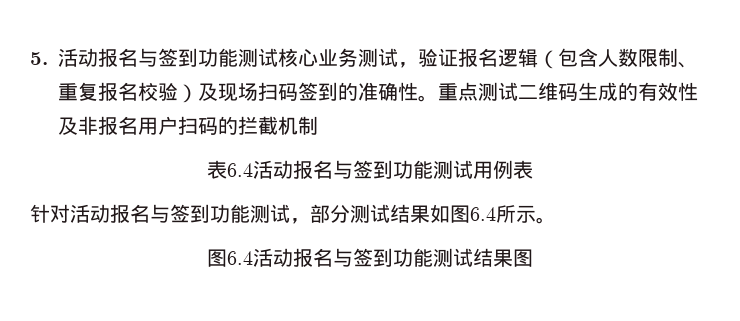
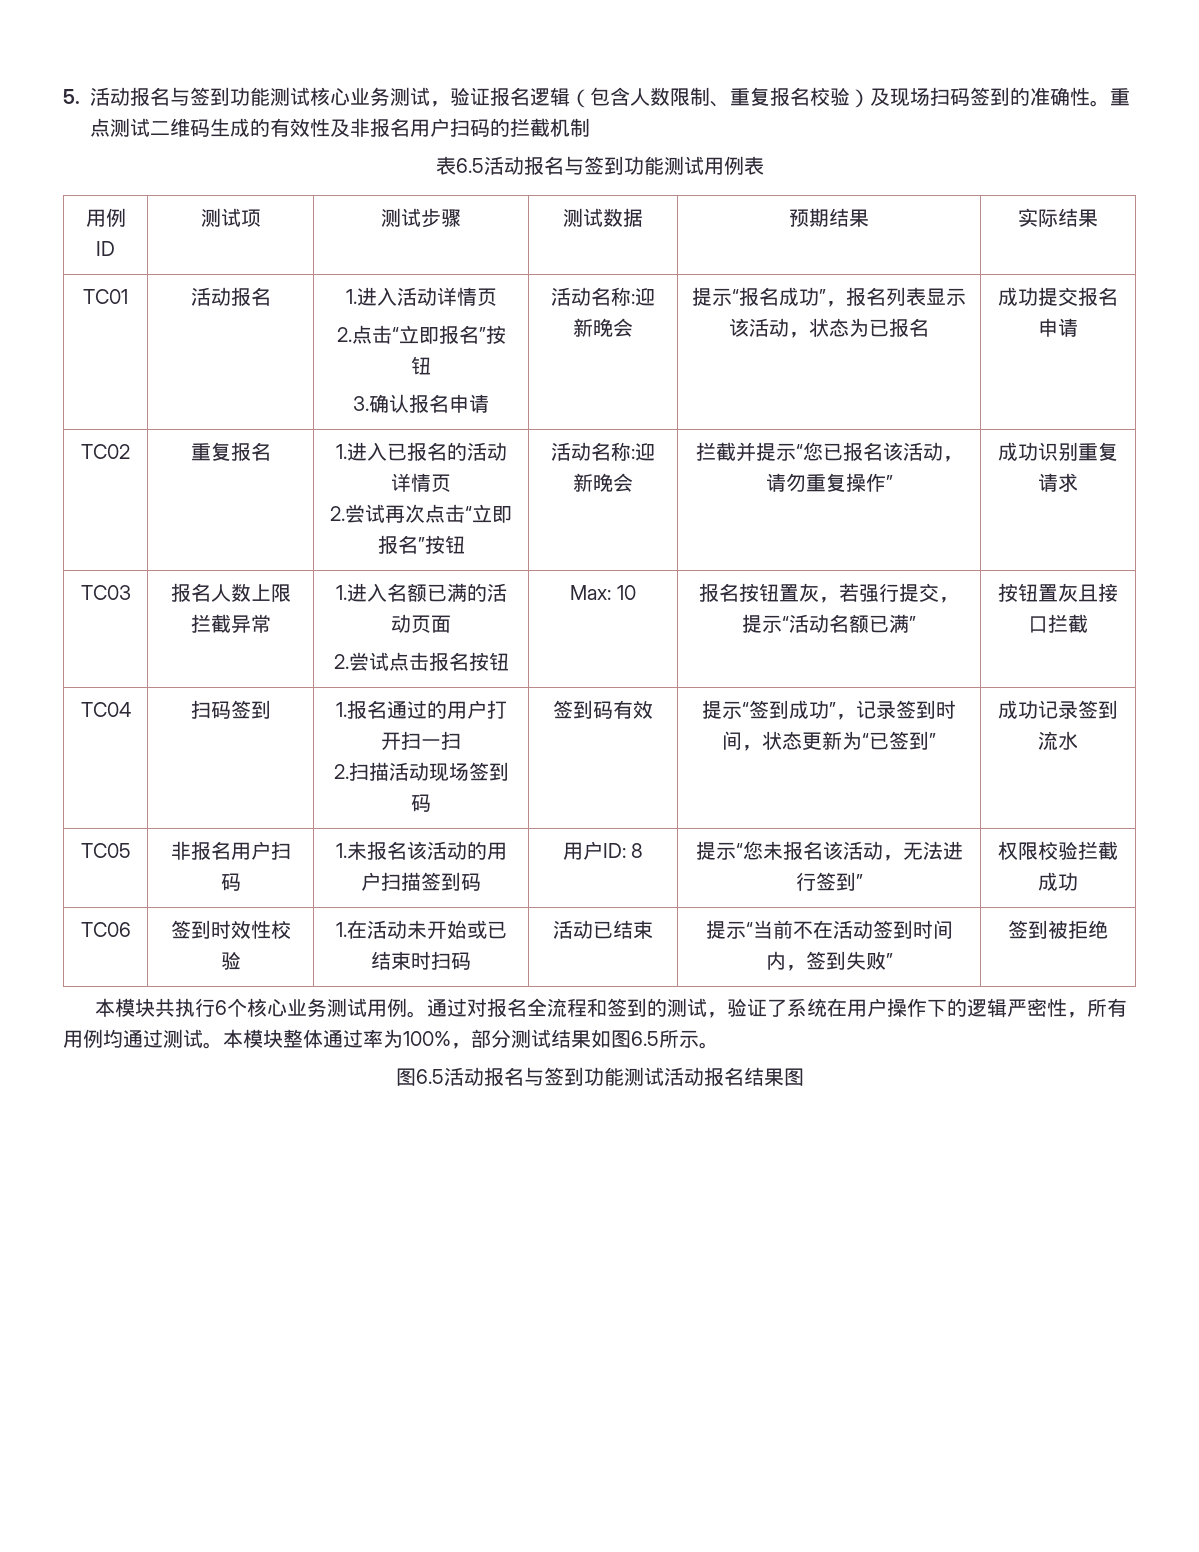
- 表6.4活动报名与签到功能测试用例表
+ 表6.5活动报名与签到功能测试用例表
- 针对活动报名与签到功能测试，部分测试结果如图6.4所示。
- 图6.4活动报名与签到功能测试结果图
+ 用例ID | 测试项 | 测试步骤 | 测试数据 | 预期结果 | 实际结果
+ TC01 | 活动报名 | 1.进入活动详情页
+ 2.点击“立即报名”按钮
+ 3.确认报名申请 | 活动名称:迎新晚会 | 提示“报名成功”，报名列表显示该活动，状态为已报名 | 成功提交报名申请
+ TC02 | 重复报名 | 1.进入已报名的活动详情页
+ 2.尝试再次点击“立即报名”按钮 | 活动名称:迎新晚会 | 拦截并提示“您已报名该活动，请勿重复操作” | 成功识别重复请求
+ TC03 | 报名人数上限拦截异常 | 1.进入名额已满的活动页面
+ 2.尝试点击报名按钮 | Max: 10 | 报名按钮置灰，若强行提交，提示“活动名额已满” | 按钮置灰且接口拦截
+ TC04 | 扫码签到 | 1.报名通过的用户打开扫一扫
+ 2.扫描活动现场签到码 | 签到码有效 | 提示“签到成功”，记录签到时间，状态更新为“已签到” | 成功记录签到流水
+ TC05 | 非报名用户扫码 | 1.未报名该活动的用户扫描签到码 | 用户ID: 8 | 提示“您未报名该活动，无法进行签到” | 权限校验拦截成功
+ TC06 | 签到时效性校验 | 1.在活动未开始或已结束时扫码 | 活动已结束 | 提示“当前不在活动签到时间内，签到失败” | 签到被拒绝
+ 本模块共执行6个核心业务测试用例。通过对报名全流程和签到的测试，验证了系统在用户操作下的逻辑严密性，所有用例均通过测试。本模块整体通过率为100%，部分测试结果如图6.5所示。
+ 图6.5活动报名与签到功能测试活动报名结果图

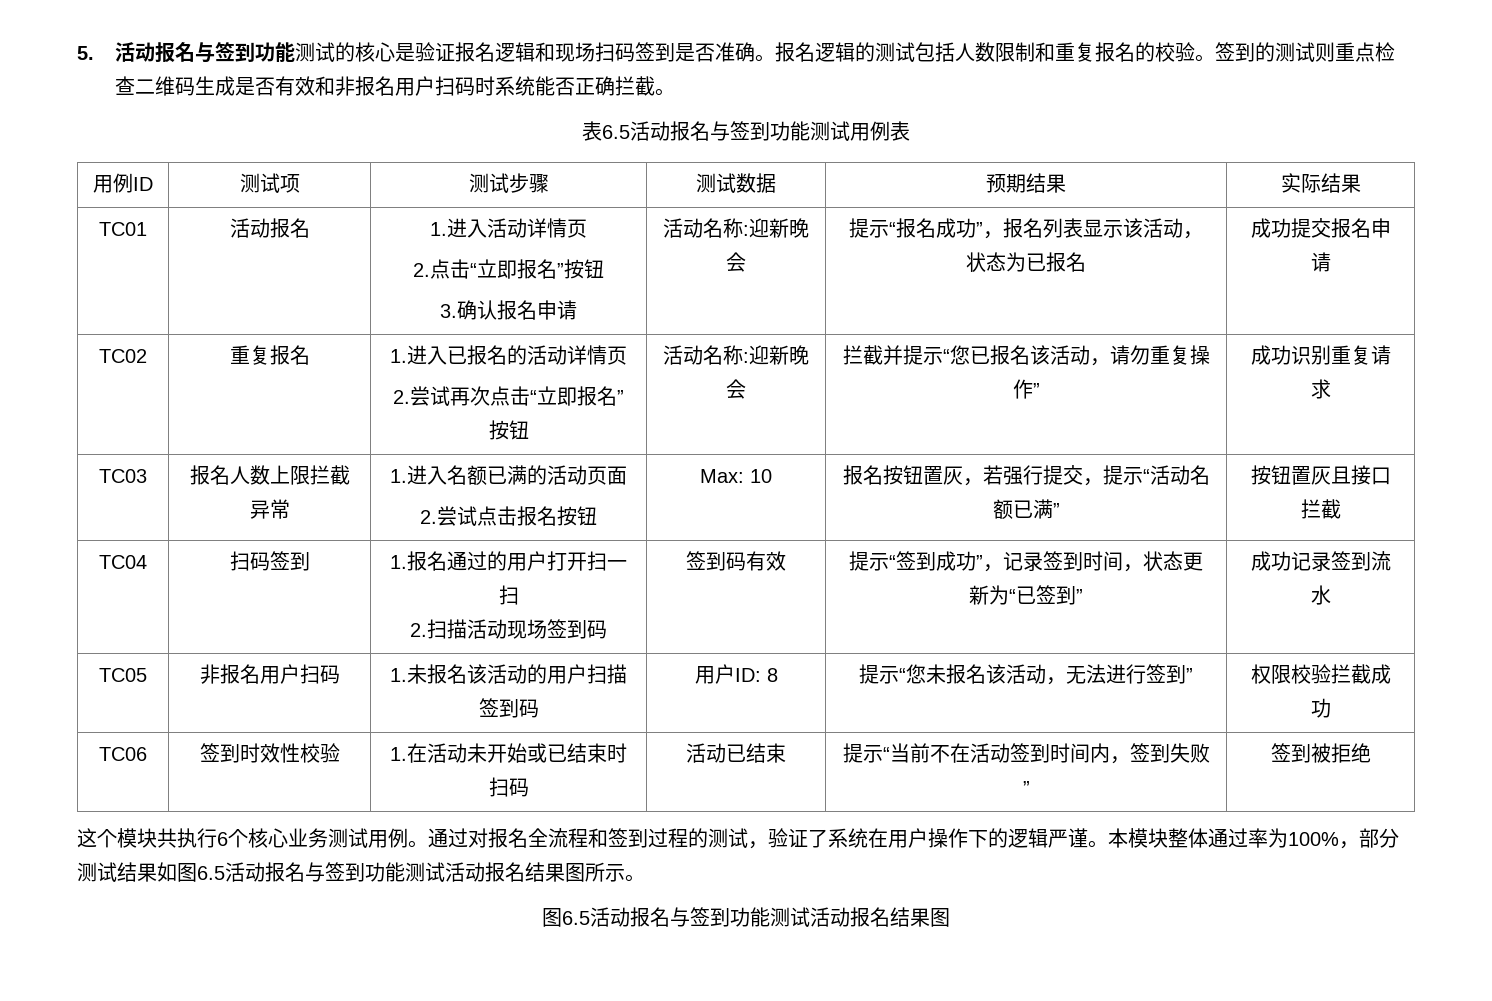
- 5.活动报名与签到功能测试核心业务测试，验证报名逻辑（包含人数限制、重复报名校验）及现场扫码签到的准确性。重点测试二维码生成的有效性及非报名用户扫码的拦截机制
+ 5.活动报名与签到功能测试的核心是验证报名逻辑和现场扫码签到是否准确。报名逻辑的测试包括人数限制和重复报名的校验。签到的测试则重点检查二维码生成是否有效和非报名用户扫码时系统能否正确拦截。
- 本模块共执行6个核心业务测试用例。
+ 这个模块共执行6个核心业务测试用例。
- 通过对报名全流程和签到的测试，验证了系统在用户操作下的逻辑严密性，所有用例均通过测试。
+ 通过对报名全流程和签到过程的测试，验证了系统在用户操作下的逻辑严谨。
- 本模块整体通过率为100%，部分测试结果如图6.5所示。
+ 本模块整体通过率为100%，部分测试结果如图6.5活动报名与签到功能测试活动报名结果图所示。

